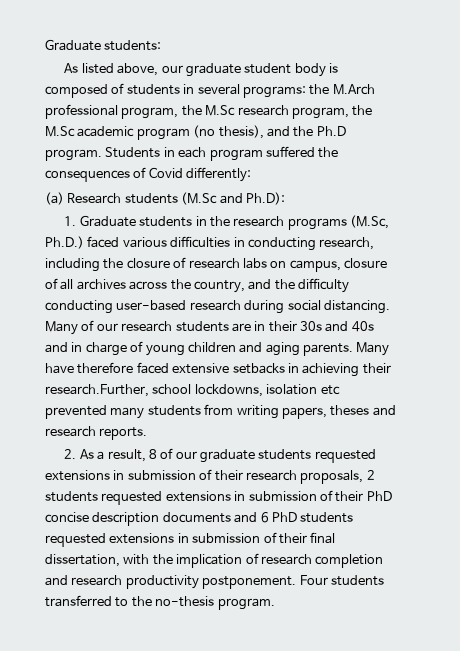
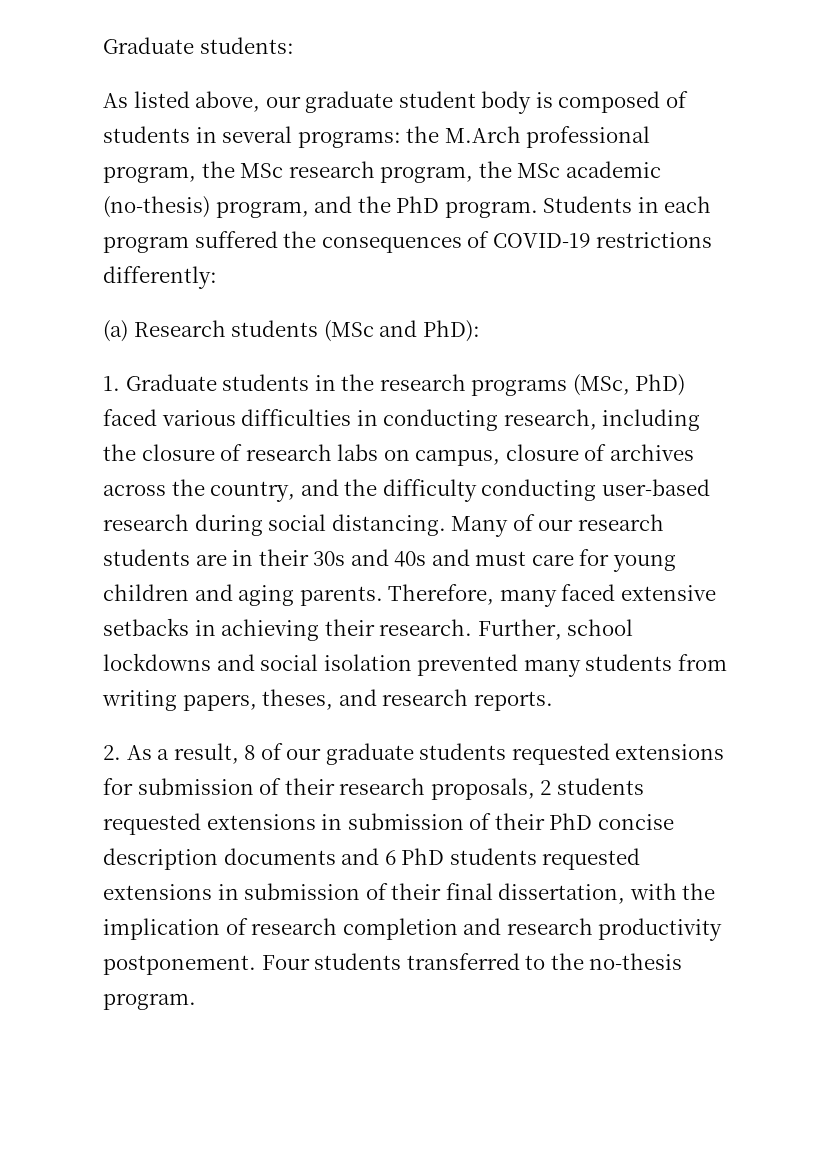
- As listed above, our graduate student body is composed of students in several programs: the M.Arch professional program, the M.Sc research program, the M.Sc academic program (no thesis), and the Ph.D program.
+ As listed above, our graduate student body is composed of students in several programs: the M.Arch professional program, the MSc research program, the MSc academic (no-thesis) program, and the PhD program.
- Students in each program suffered the consequences of Covid differently:
+ Students in each program suffered the consequences of COVID-19 restrictions differently:
- (a) Research students (M.Sc and Ph.D):
+ (a) Research students (MSc and PhD):
- 1. Graduate students in the research programs (M.Sc, Ph.D.) faced various difficulties in conducting research, including the closure of research labs on campus, closure of all archives across the country, and the difficulty conducting user-based research during social distancing.
+ 1. Graduate students in the research programs (MSc, PhD) faced various difficulties in conducting research, including the closure of research labs on campus, closure of archives across the country, and the difficulty conducting user-based research during social distancing.
- Many of our research students are in their 30s and 40s and in charge of young children and aging parents.
+ Many of our research students are in their 30s and 40s and must care for young children and aging parents.
- Many have therefore faced extensive setbacks in achieving their research.Further, school lockdowns, isolation etc prevented many students from writing papers, theses and research reports.
+ Therefore, many faced extensive setbacks in achieving their research. Further, school lockdowns and social isolation prevented many students from writing papers, theses, and research reports.
- 2. As a result, 8 of our graduate students requested extensions in submission of their research proposals, 2 students requested extensions in submission of their PhD concise description documents and 6 PhD students requested extensions in submission of their final dissertation, with the implication of research completion and research productivity postponement.
+ 2. As a result, 8 of our graduate students requested extensions for submission of their research proposals, 2 students requested extensions in submission of their PhD concise description documents and 6 PhD students requested extensions in submission of their final dissertation, with the implication of research completion and research productivity postponement.

